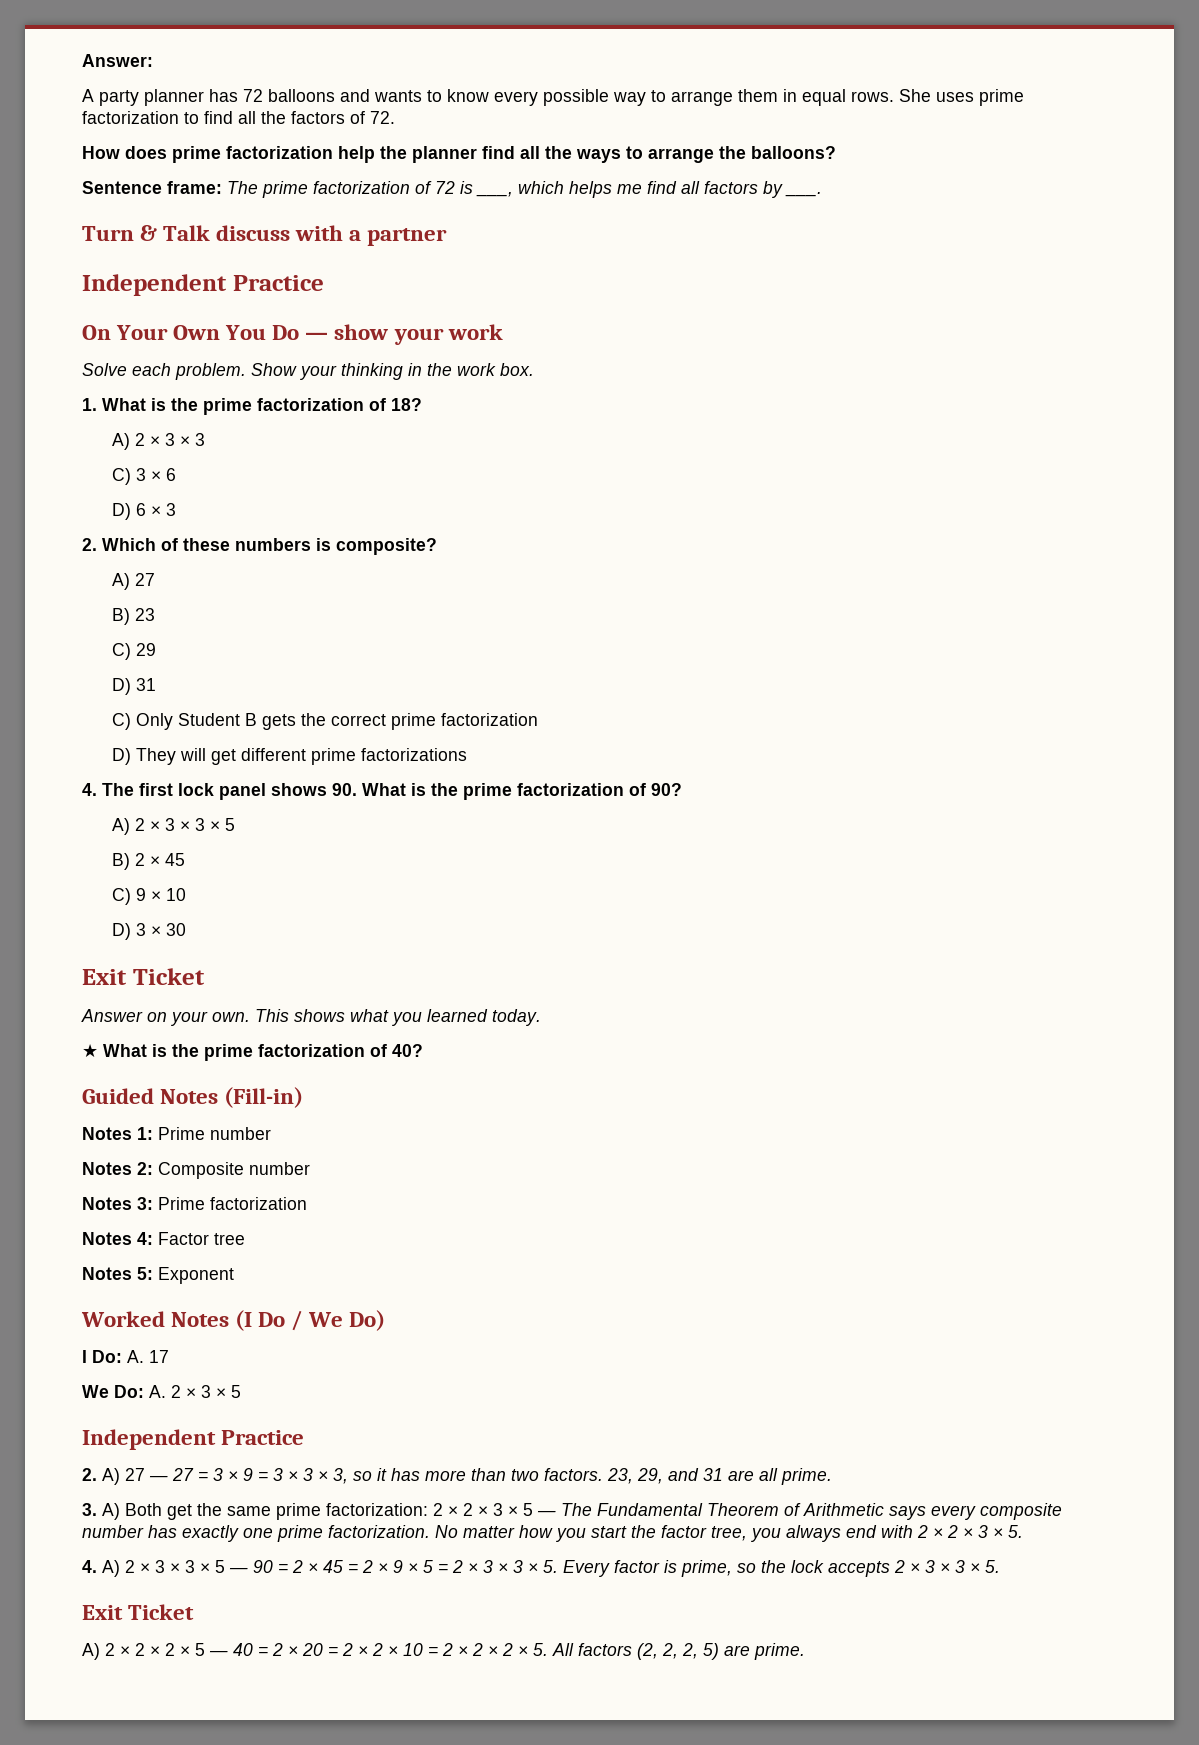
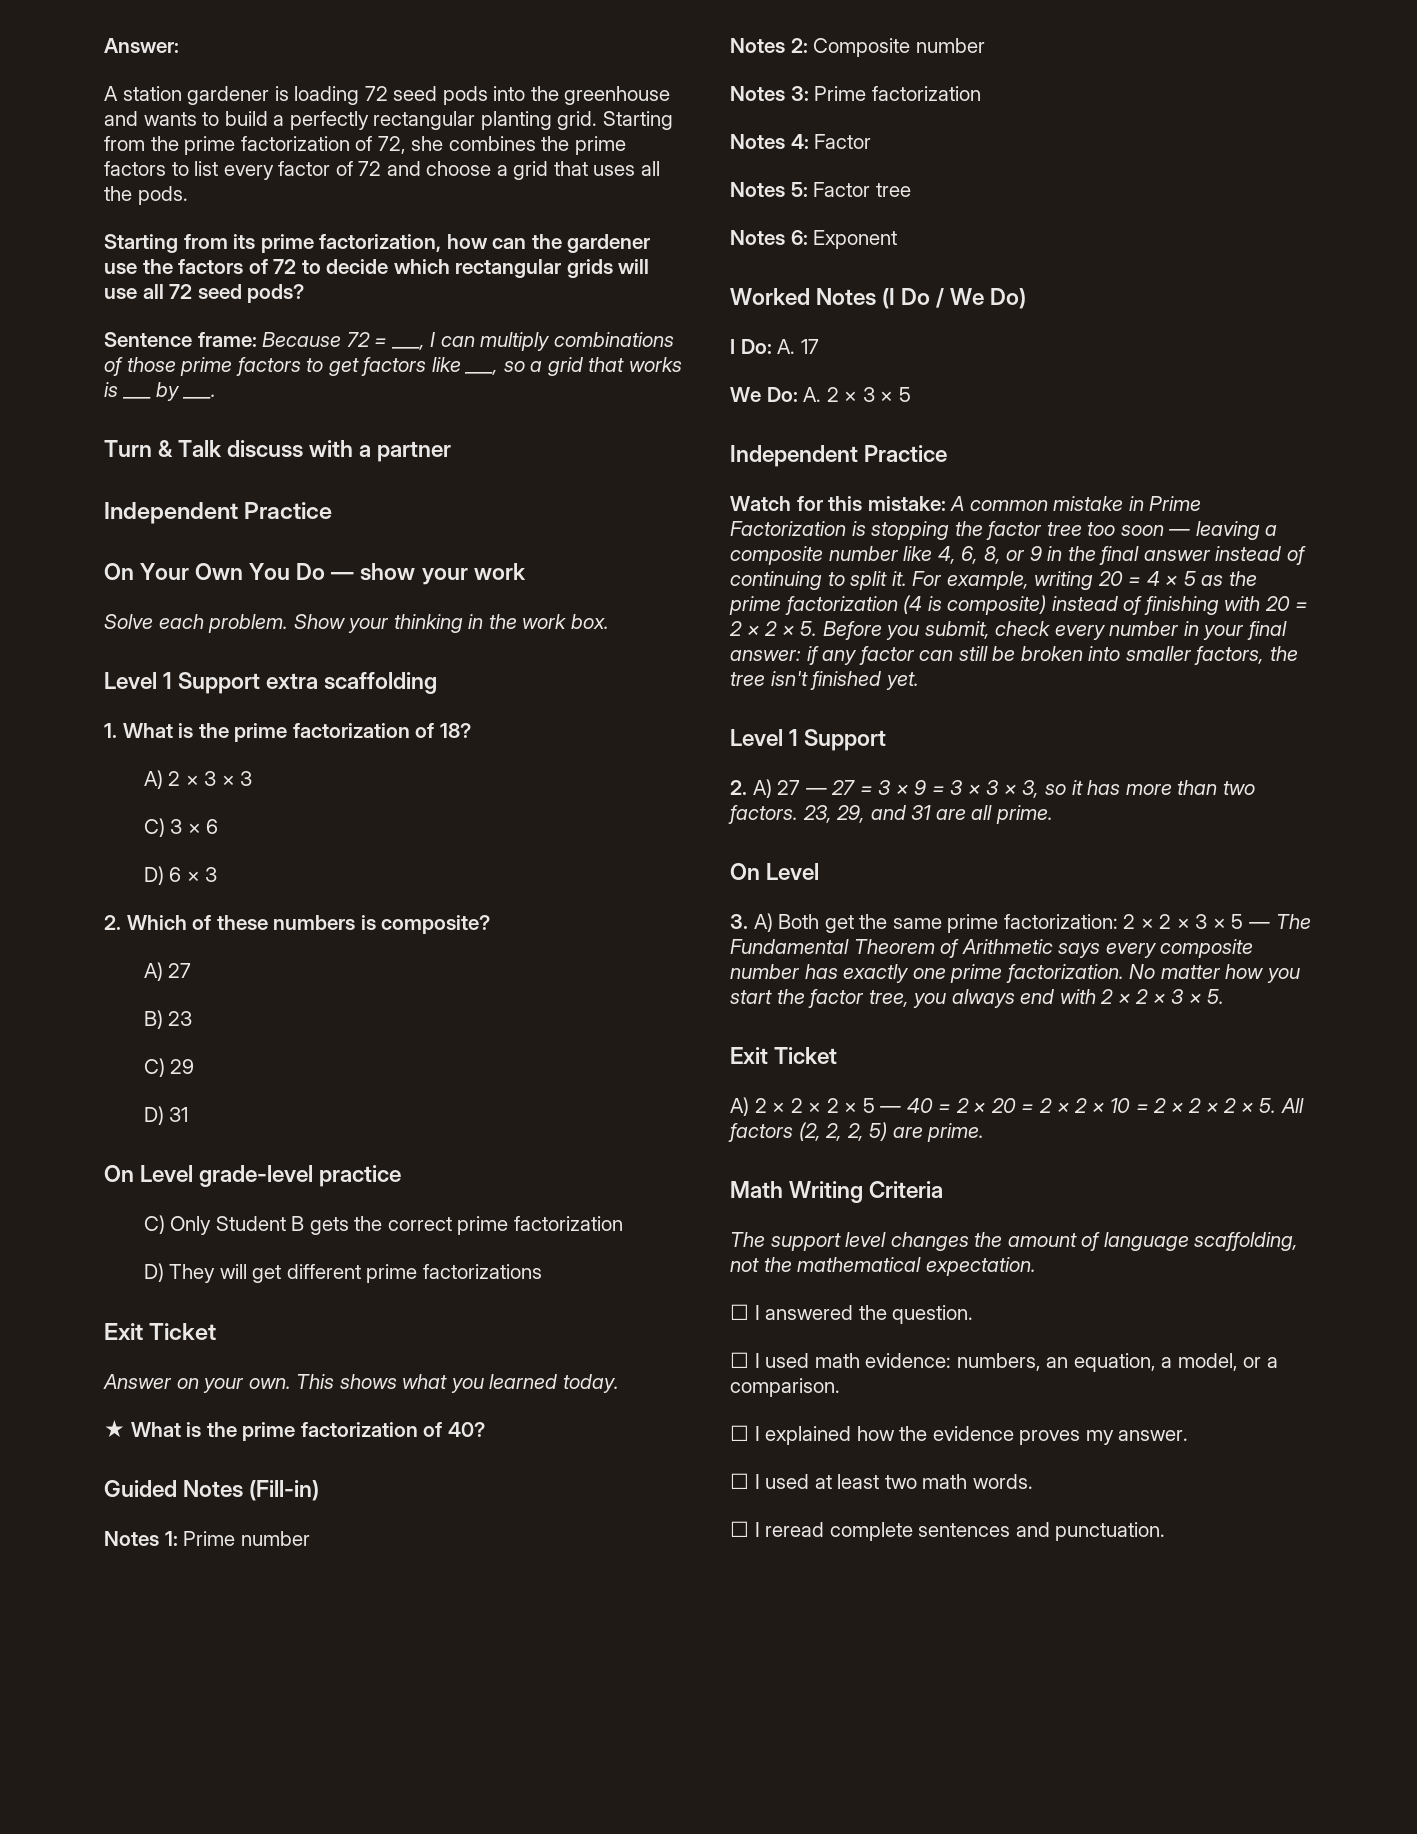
- A party planner has 72 balloons and wants to know every possible way to arrange them in equal rows. She uses prime factorization to find all the factors of 72.
- How does prime factorization help the planner find all the ways to arrange the balloons?
- Sentence frame: The prime factorization of 72 is ___, which helps me find all factors by ___.
+ A station gardener is loading 72 seed pods into the greenhouse and wants to build a perfectly rectangular planting grid. Starting from the prime factorization of 72, she combines the prime factors to list every factor of 72 and choose a grid that uses all the pods.
+ Starting from its prime factorization, how can the gardener use the factors of 72 to decide which rectangular grids will use all 72 seed pods?
+ Sentence frame: Because 72 = ___, I can multiply combinations of those prime factors to get factors like ___, so a grid that works is ___ by ___.
+ Level 1 Support extra scaffolding
+ On Level grade-level practice
- 4. The first lock panel shows 90. What is the prime factorization of 90?
- A) 2 × 3 × 3 × 5
- B) 2 × 45
- C) 9 × 10
- D) 3 × 30
- Notes 4: Factor tree
+ Notes 4: Factor
+ Notes 5: Factor tree
- Notes 5: Exponent
+ Notes 6: Exponent
+ Watch for this mistake: A common mistake in Prime Factorization is stopping the factor tree too soon — leaving a composite number like 4, 6, 8, or 9 in the final answer instead of continuing to split it. For example, writing 20 = 4 × 5 as the prime factorization (4 is composite) instead of finishing with 20 = 2 × 2 × 5. Before you submit, check every number in your final answer: if any factor can still be broken into smaller factors, the tree isn't finished yet.
+ Level 1 Support
  23, 29, and 31 are all prime.
+ On Level
- 4. A) 2 × 3 × 3 × 5 — 90 = 2 × 45 = 2 × 9 × 5 = 2 × 3 × 3 × 5. Every factor is prime, so the lock accepts 2 × 3 × 3 × 5.
+ Math Writing Criteria
+ The support level changes the amount of language scaffolding, not the mathematical expectation.
+ ☐ I answered the question.
+ ☐ I used math evidence: numbers, an equation, a model, or a comparison.
+ ☐ I explained how the evidence proves my answer.
+ ☐ I used at least two math words.
+ ☐ I reread complete sentences and punctuation.

